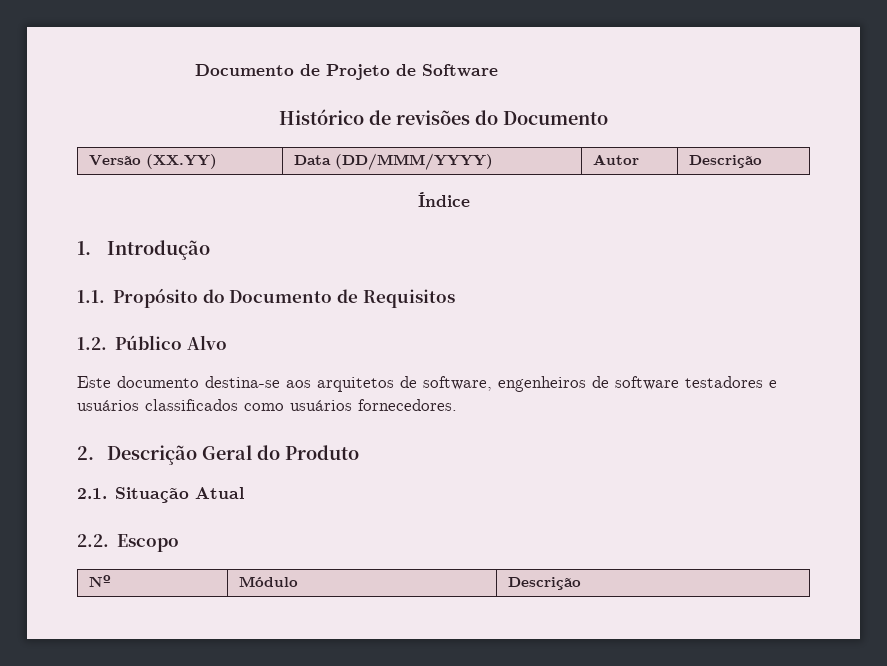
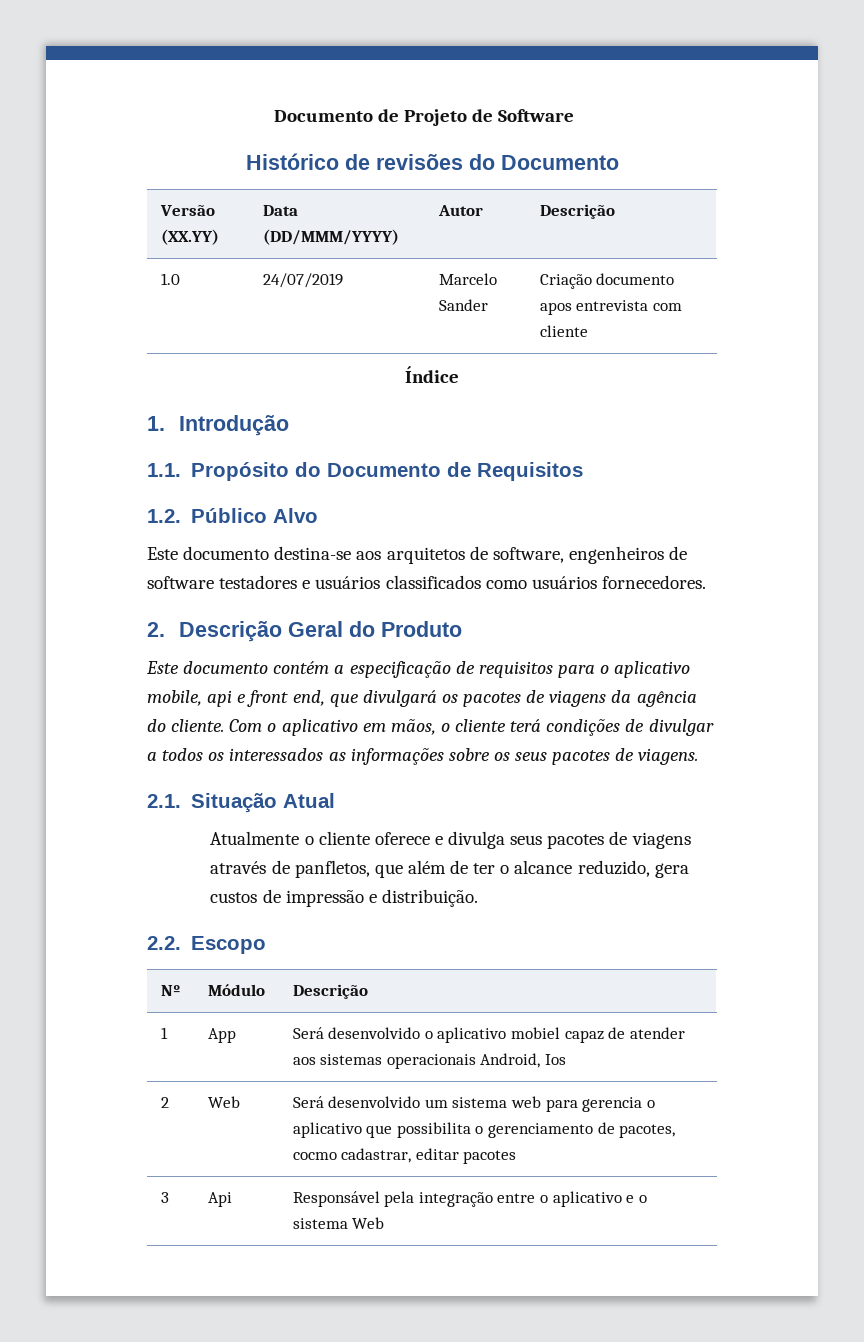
+ 1.0 | 24/07/2019 | Marcelo Sander | Criação documento apos entrevista com cliente
+ Este documento contém a especificação de requisitos para o aplicativo mobile, api e front end, que divulgará os pacotes de viagens da agência do cliente. Com o aplicativo em mãos, o cliente terá condições de divulgar a todos os interessados as informações sobre os seus pacotes de viagens.
  2.1. Situação Atual
+ Atualmente o cliente oferece e divulga seus pacotes de viagens através de panfletos, que além de ter o alcance reduzido, gera custos de impressão e distribuição.
+ 1 | App | Será desenvolvido o aplicativo mobiel capaz de atender aos sistemas operacionais Android, Ios
+ 2 | Web | Será desenvolvido um sistema web para gerencia o aplicativo que possibilita o gerenciamento de pacotes, cocmo cadastrar, editar pacotes
+ 3 | Api | Responsável pela integração entre o aplicativo e o sistema Web

